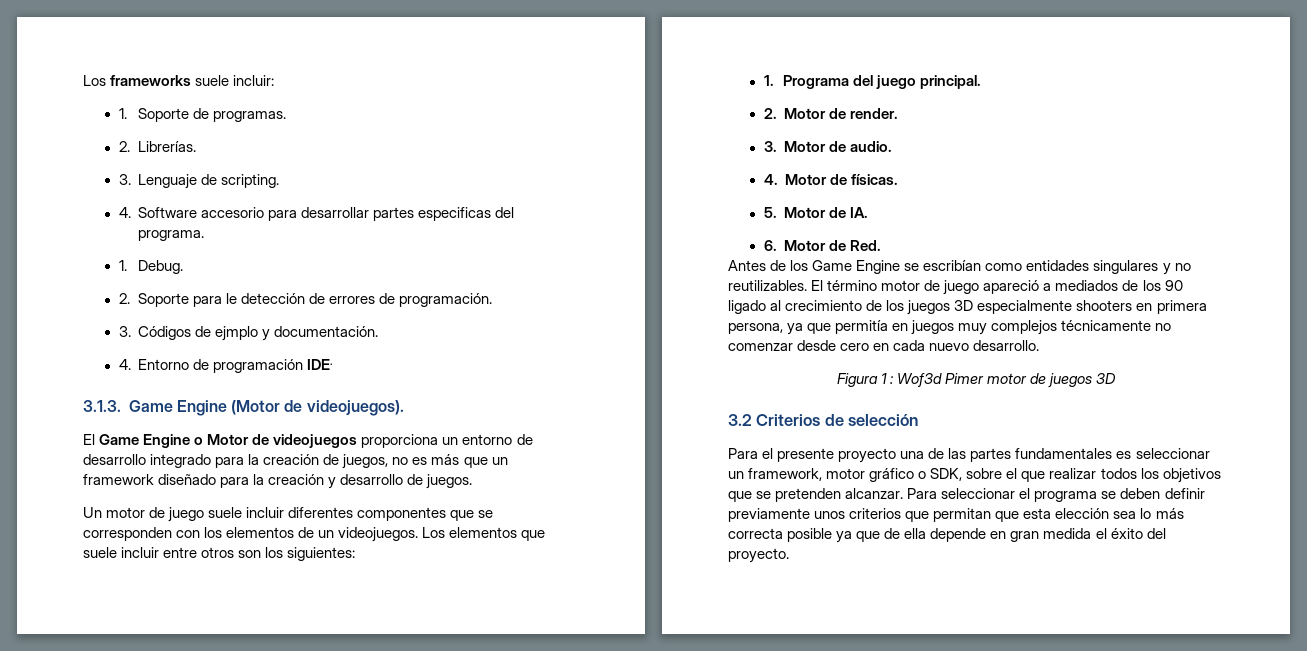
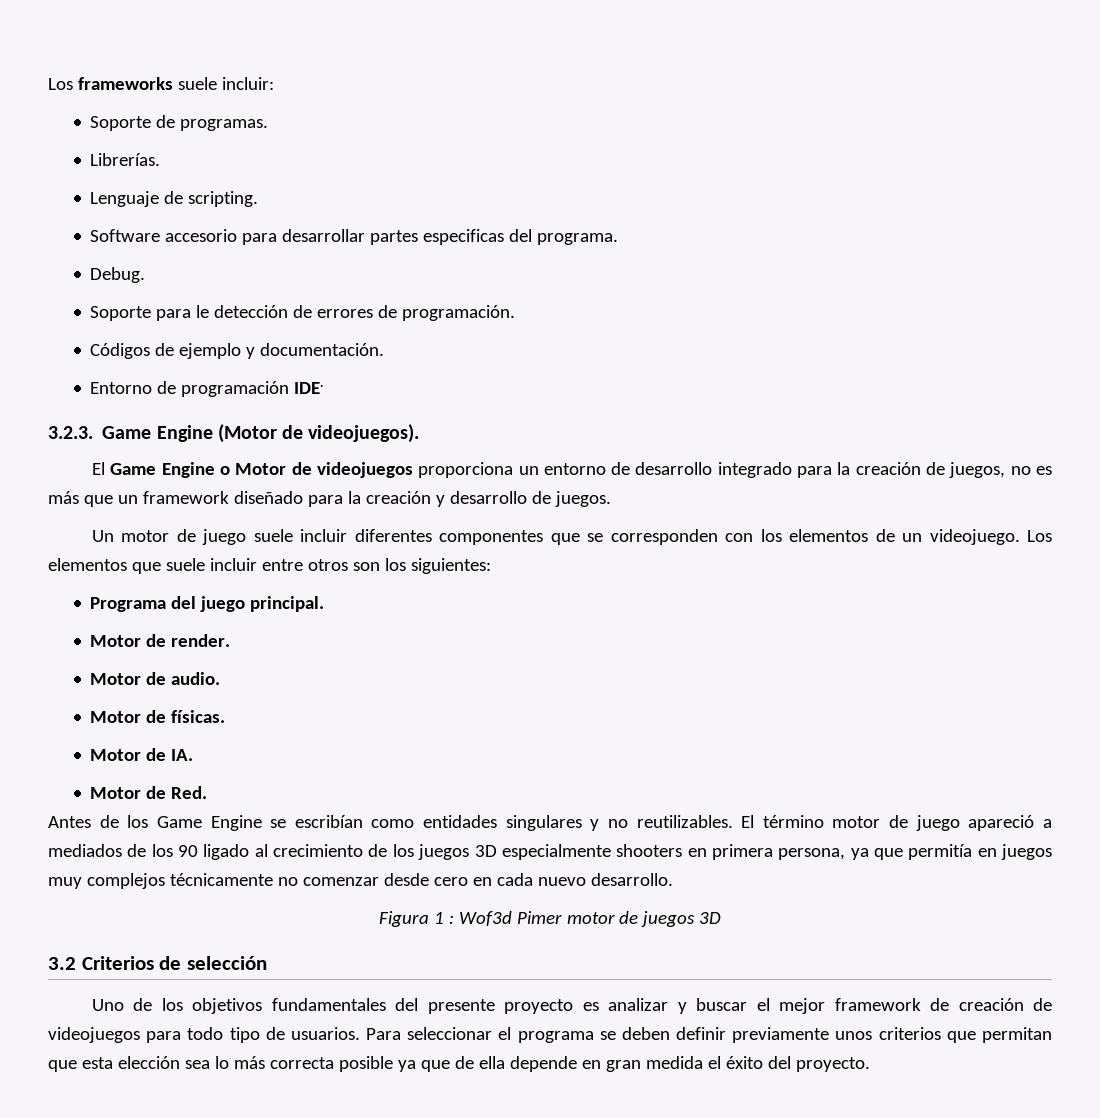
- 1. Soporte de programas.
+ Soporte de programas.
- 2. Librerías.
+ Librerías.
- 3. Lenguaje de scripting.
+ Lenguaje de scripting.
- 4. Software accesorio para desarrollar partes especificas del programa.
+ Software accesorio para desarrollar partes especificas del programa.
- 1. Debug.
+ Debug.
- 2. Soporte para le detección de errores de programación.
+ Soporte para le detección de errores de programación.
- 3. Códigos de ejmplo y documentación.
+ Códigos de ejemplo y documentación.
- 4. Entorno de programación IDE.
+ Entorno de programación IDE.
- 3.1.3. Game Engine (Motor de videojuegos).
+ 3.2.3. Game Engine (Motor de videojuegos).
- Un motor de juego suele incluir diferentes componentes que se corresponden con los elementos de un videojuegos.
+ Un motor de juego suele incluir diferentes componentes que se corresponden con los elementos de un videojuego.
- 1. Programa del juego principal.
+ Programa del juego principal.
- 2. Motor de render.
+ Motor de render.
- 3. Motor de audio.
+ Motor de audio.
- 4. Motor de físicas.
+ Motor de físicas.
- 5. Motor de IA.
+ Motor de IA.
- 6. Motor de Red.
+ Motor de Red.
- Para el presente proyecto una de las partes fundamentales es seleccionar un framework, motor gráfico o SDK, sobre el que realizar todos los objetivos que se pretenden alcanzar.
+ Uno de los objetivos fundamentales del presente proyecto es analizar y buscar el mejor framework de creación de videojuegos para todo tipo de usuarios.

